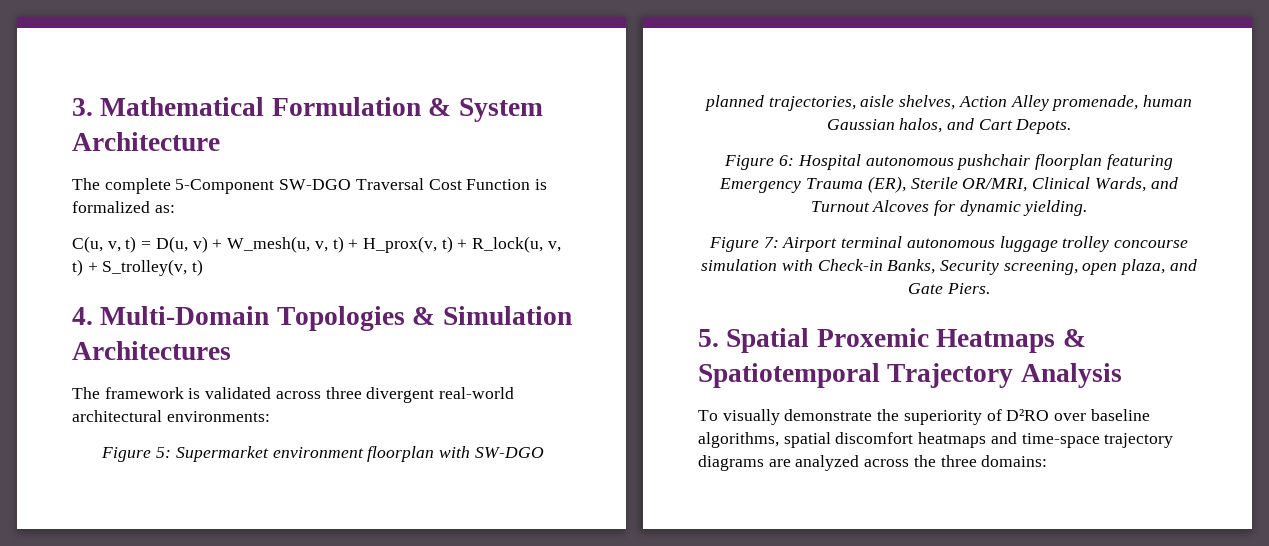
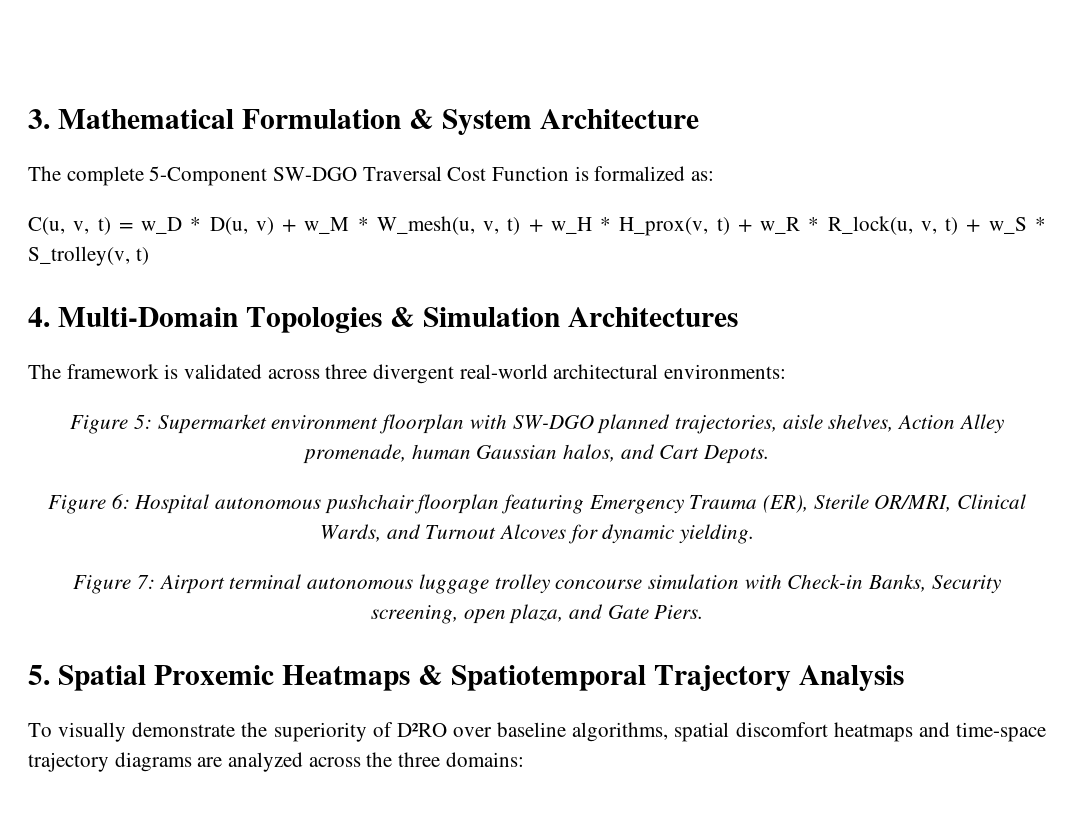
- C(u, v, t) = D(u, v) + W_mesh(u, v, t) + H_prox(v, t) + R_lock(u, v, t) + S_trolley(v, t)
+ C(u, v, t) = w_D * D(u, v) + w_M * W_mesh(u, v, t) + w_H * H_prox(v, t) + w_R * R_lock(u, v, t) + w_S * S_trolley(v, t)

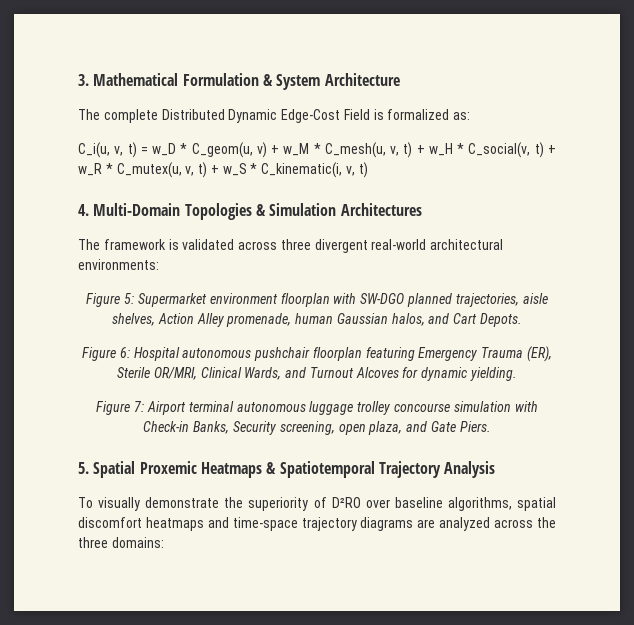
- The complete 5-Component SW-DGO Traversal Cost Function is formalized as:
+ The complete Distributed Dynamic Edge-Cost Field is formalized as:
- C(u, v, t) = w_D * D(u, v) + w_M * W_mesh(u, v, t) + w_H * H_prox(v, t) + w_R * R_lock(u, v, t) + w_S * S_trolley(v, t)
+ C_i(u, v, t) = w_D * C_geom(u, v) + w_M * C_mesh(u, v, t) + w_H * C_social(v, t) + w_R * C_mutex(u, v, t) + w_S * C_kinematic(i, v, t)

